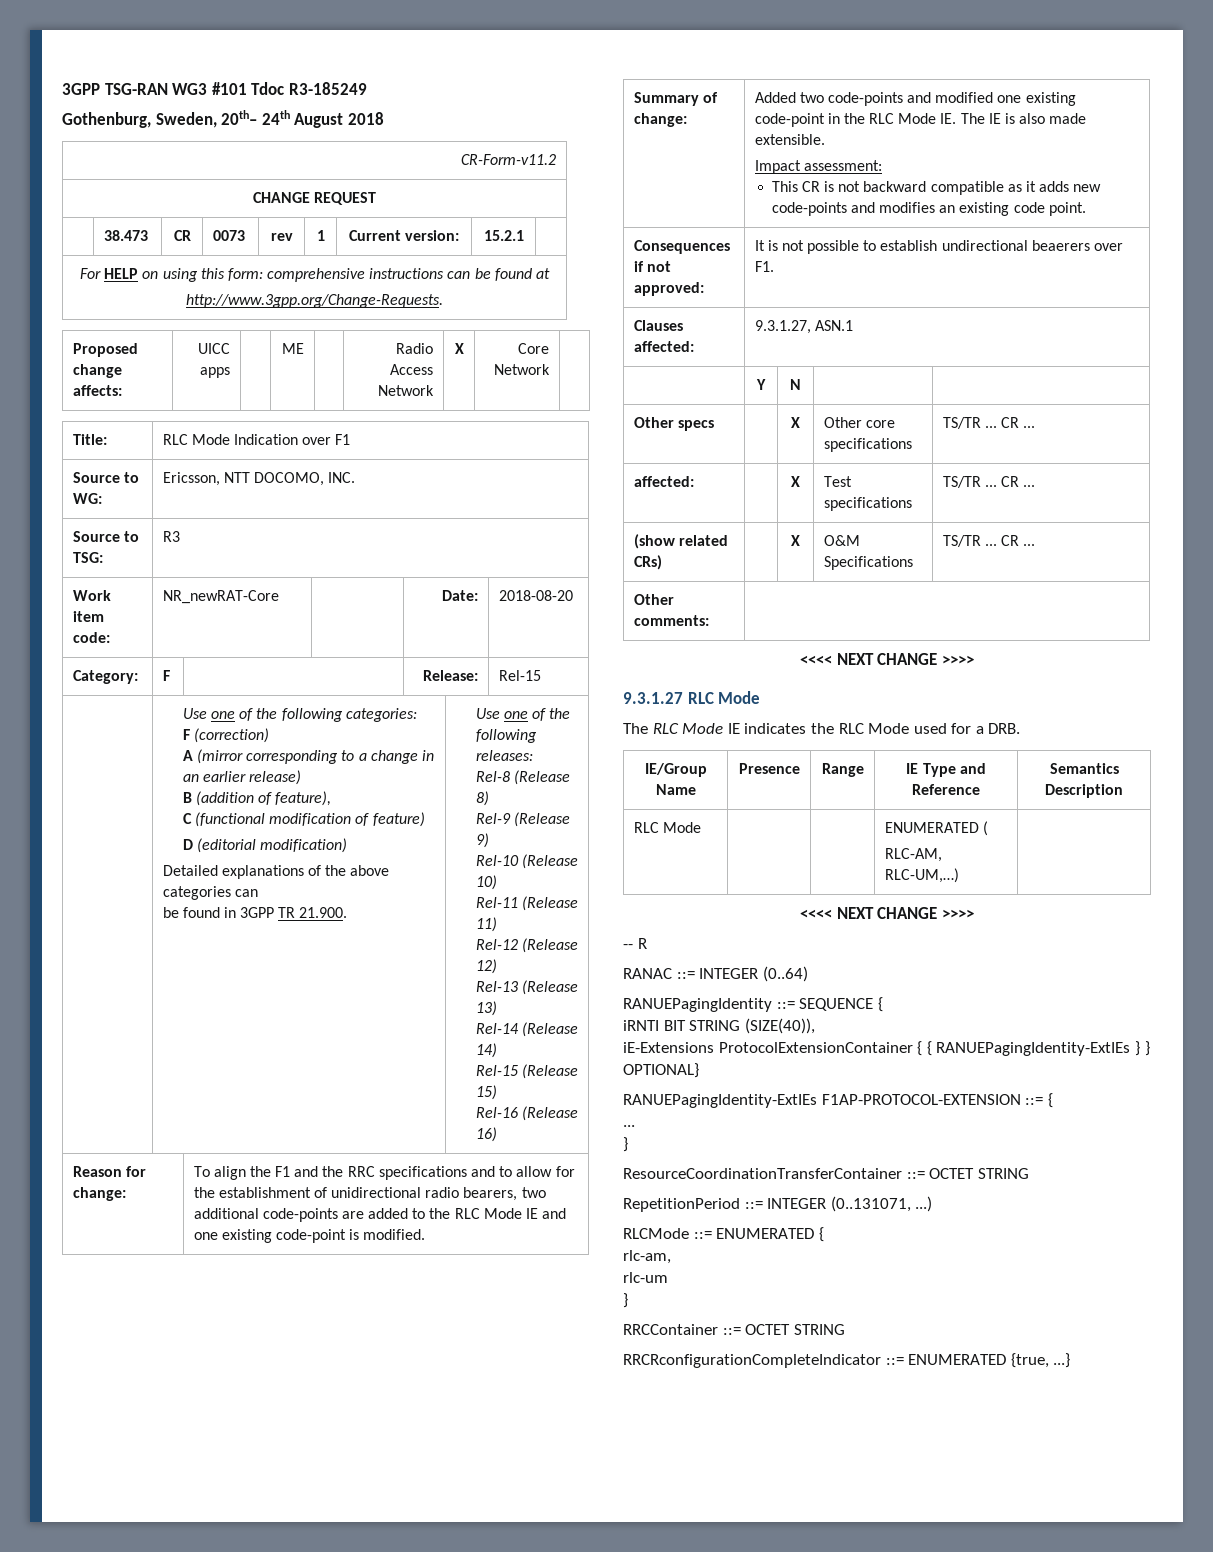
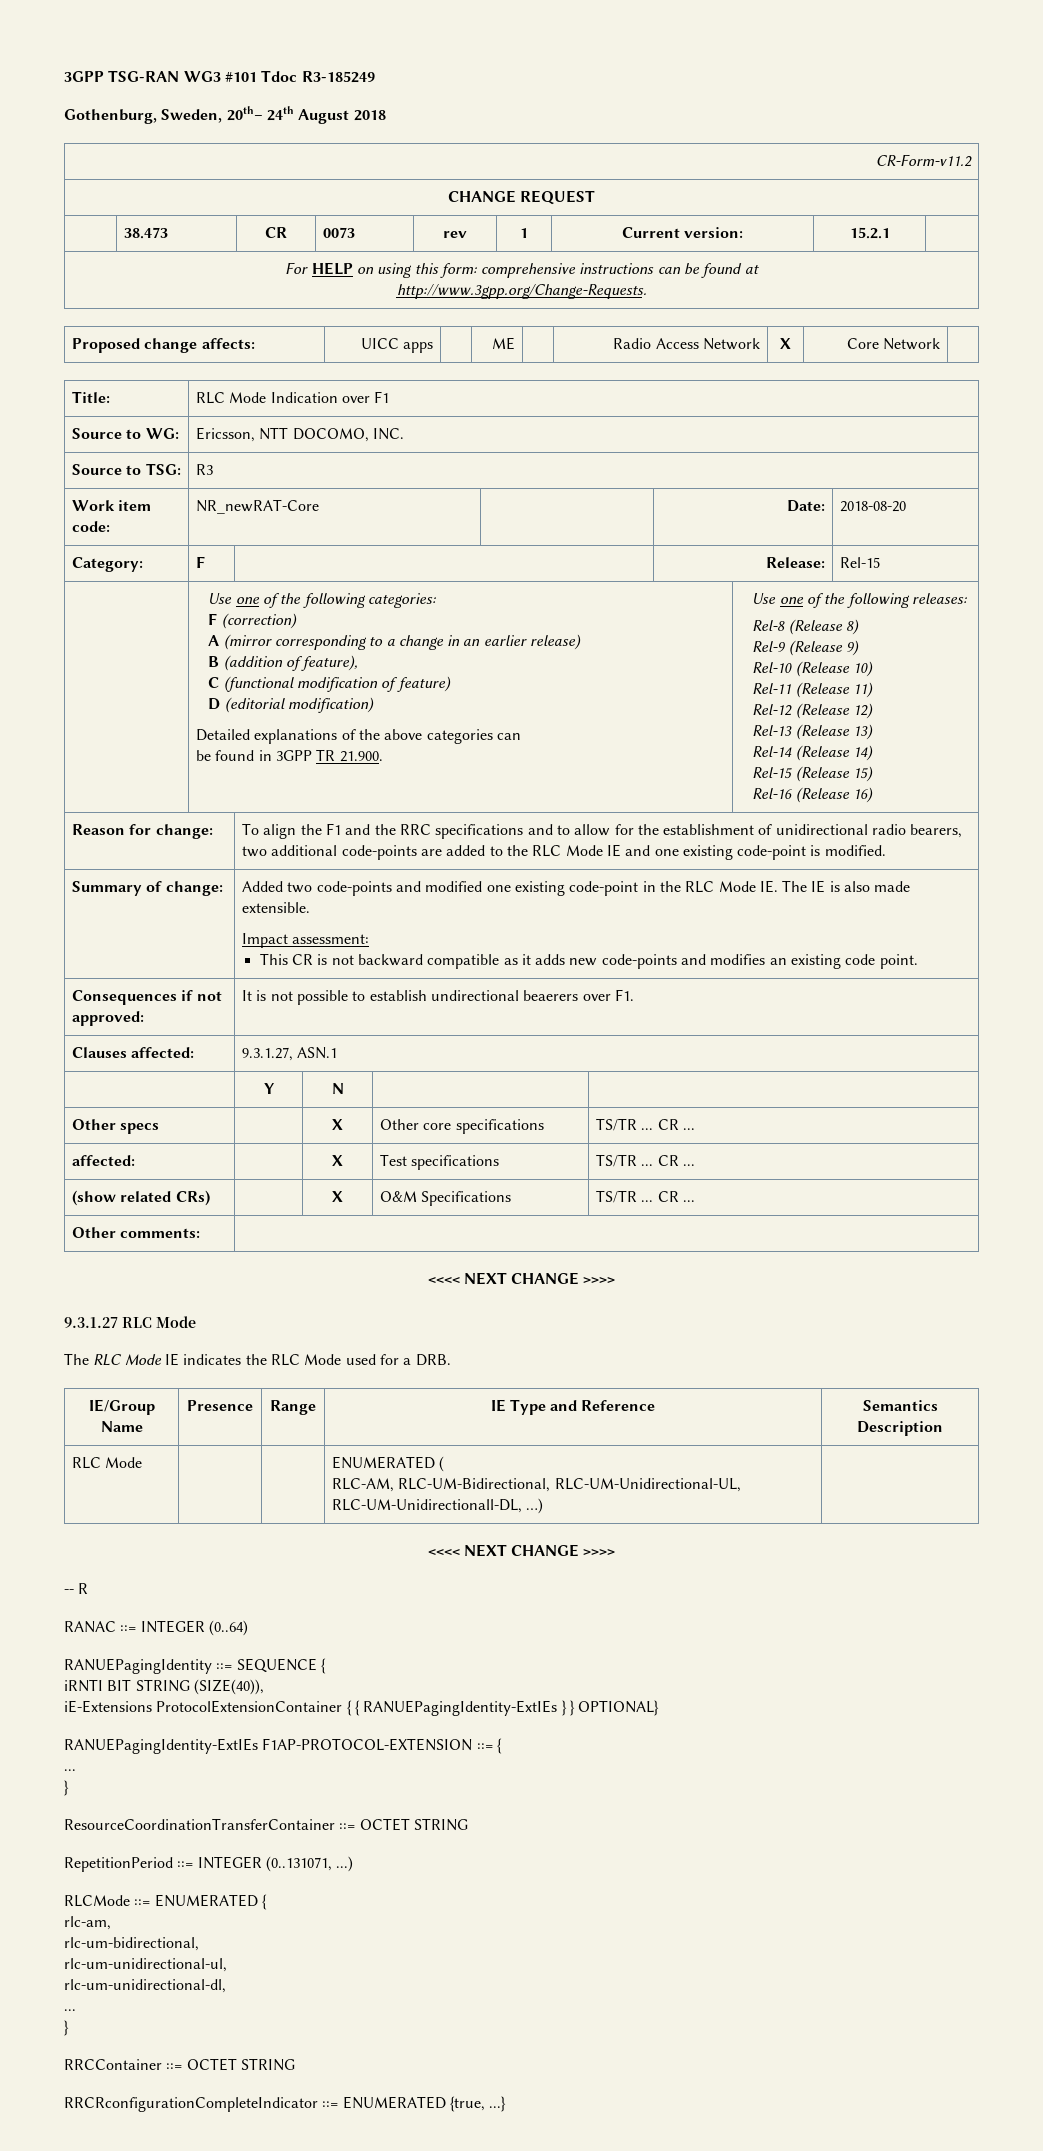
  RLC Mode | | | ENUMERATED (
- RLC-AM, RLC-UM,…) |
+ RLC-AM, RLC-UM-Bidirectional, RLC-UM-Unidirectional-UL, RLC-UM-Unidirectionall-DL, …) |
- rlc-um
+ rlc-um-bidirectional,
+ rlc-um-unidirectional-ul,
+ rlc-um-unidirectional-dl,
+ ...

